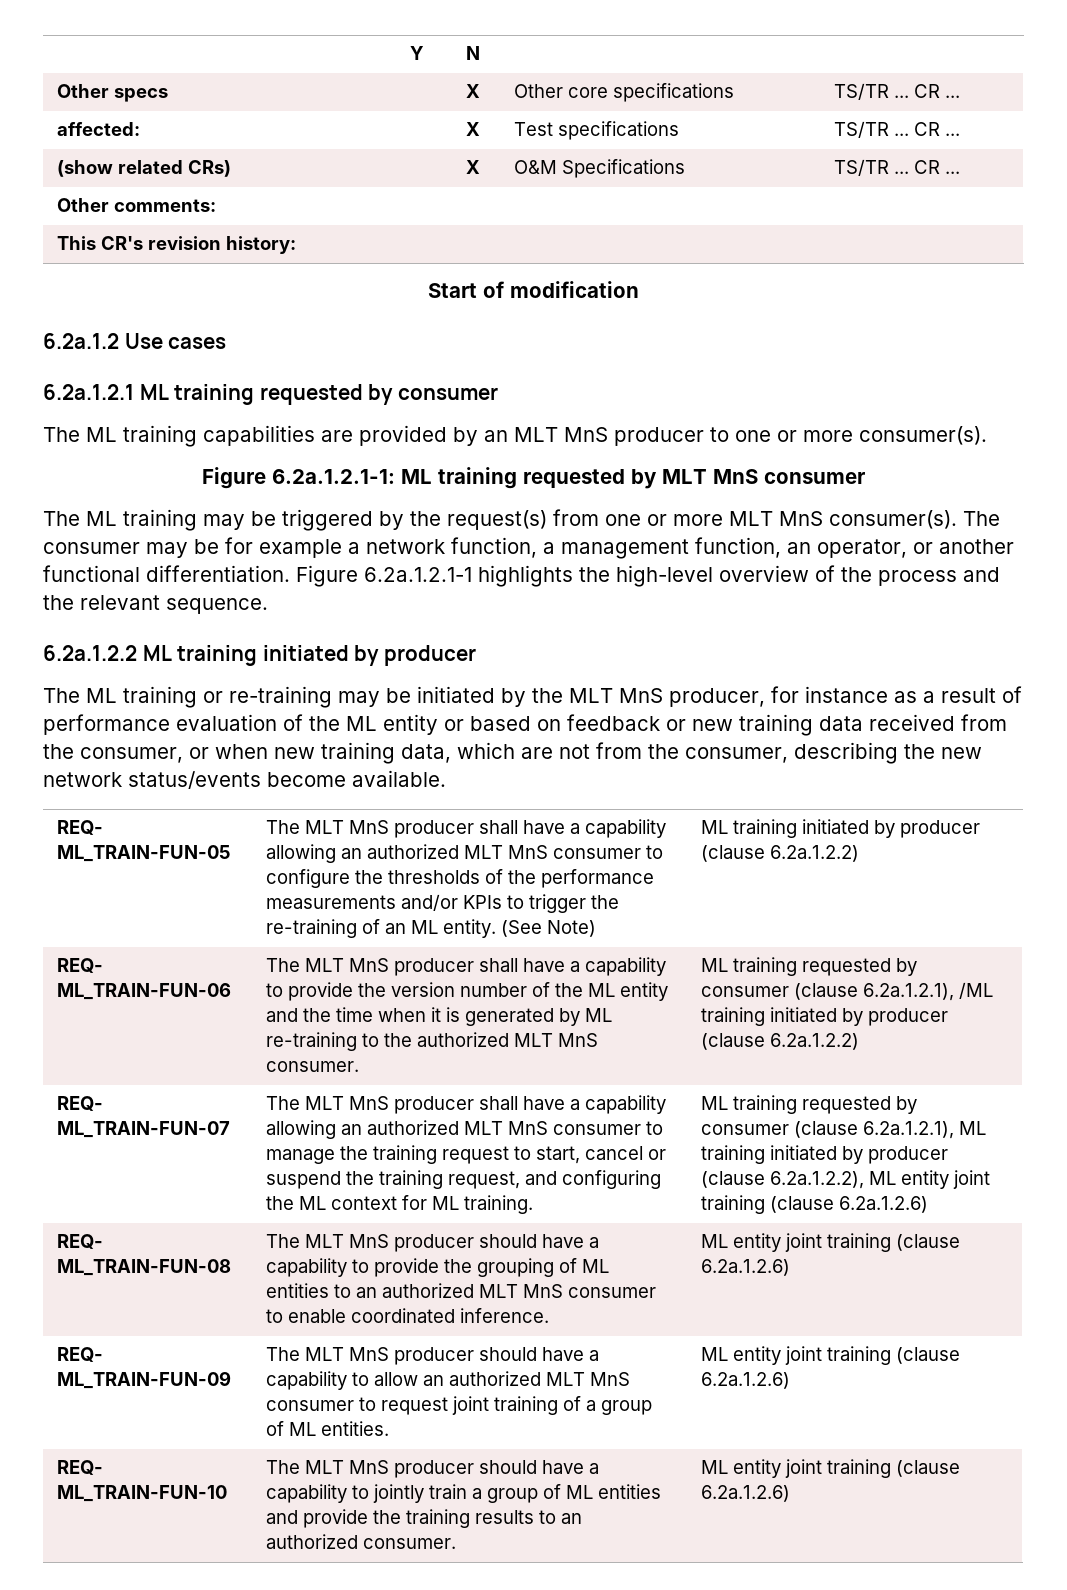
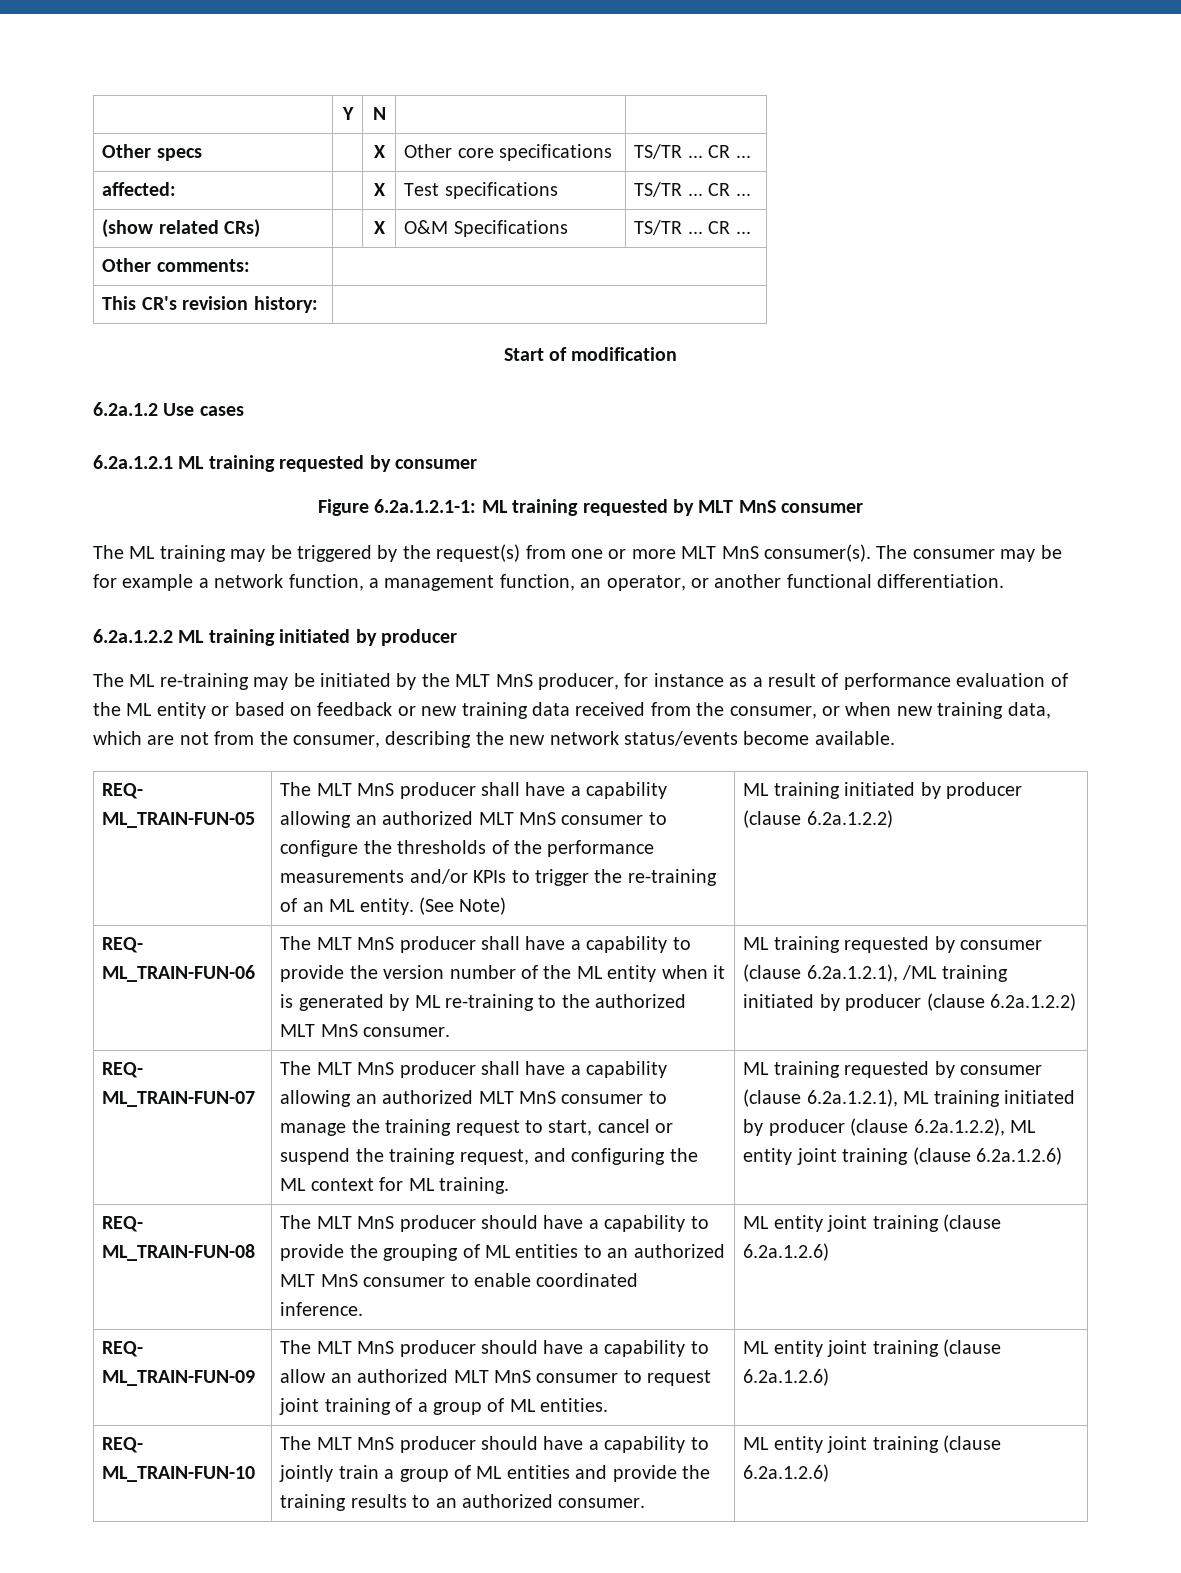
- The ML training capabilities are provided by an MLT MnS producer to one or more consumer(s).
- Figure 6.2a.1.2.1-1 highlights the high-level overview of the process and the relevant sequence.
- The ML training or re-training may be initiated by the MLT MnS producer, for instance as a result of performance evaluation of the ML entity or based on feedback or new training data received from the consumer, or when new training data, which are not from the consumer, describing the new network status/events become available.
+ The ML re-training may be initiated by the MLT MnS producer, for instance as a result of performance evaluation of the ML entity or based on feedback or new training data received from the consumer, or when new training data, which are not from the consumer, describing the new network status/events become available.
- The MLT MnS producer shall have a capability to provide the version number of the ML entity and the time when it is generated by ML re-training to the authorized MLT MnS consumer.
+ The MLT MnS producer shall have a capability to provide the version number of the ML entity when it is generated by ML re-training to the authorized MLT MnS consumer.

